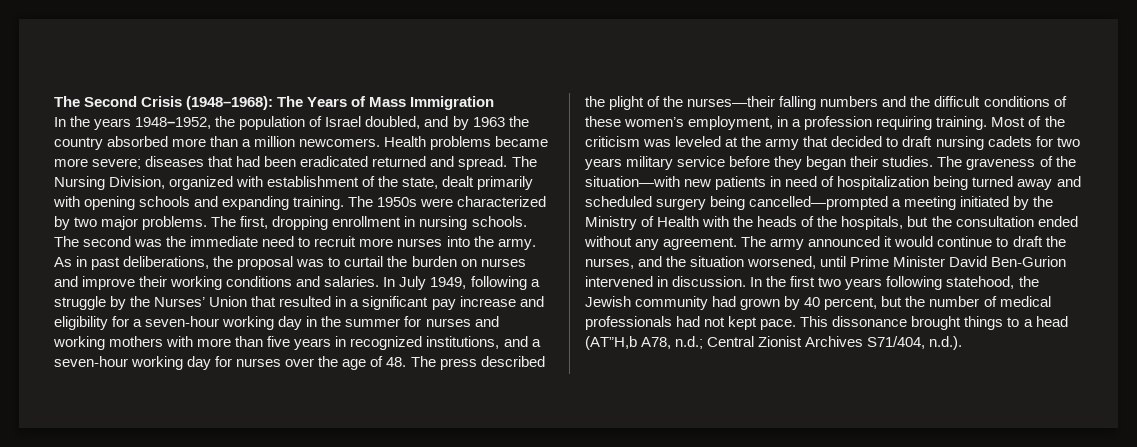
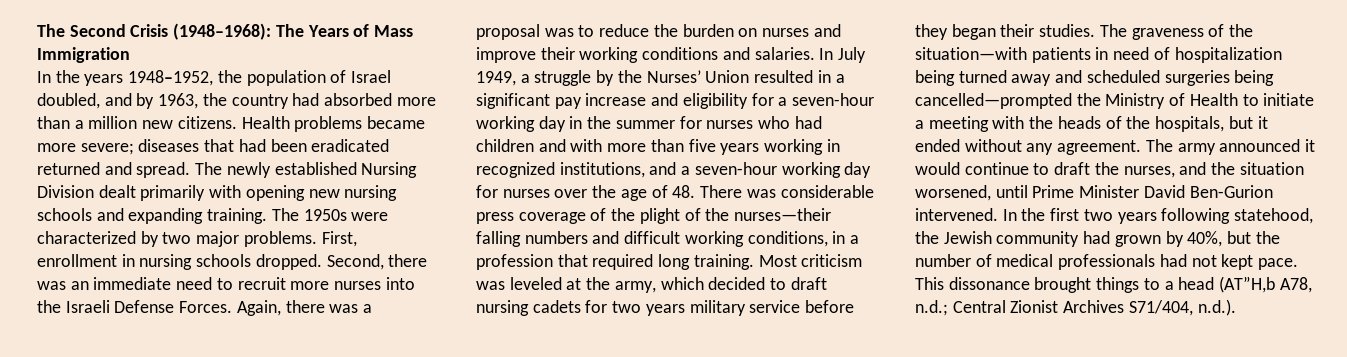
- In the years 1948–1952, the population of Israel doubled, and by 1963 the country absorbed more than a million newcomers.
+ In the years 1948–1952, the population of Israel doubled, and by 1963, the country had absorbed more than a million new citizens.
- The Nursing Division, organized with establishment of the state, dealt primarily with opening schools and expanding training.
+ The newly established Nursing Division dealt primarily with opening new nursing schools and expanding training.
- The first, dropping enrollment in nursing schools. The second was the immediate need to recruit more nurses into the army. As in past deliberations, the proposal was to curtail the burden on nurses and improve their working conditions and salaries.
+ First, enrollment in nursing schools dropped. Second, there was an immediate need to recruit more nurses into the Israeli Defense Forces. Again, there was a proposal was to reduce the burden on nurses and improve their working conditions and salaries.
- In July 1949, following a struggle by the Nurses’ Union that resulted in a significant pay increase and eligibility for a seven-hour working day in the summer for nurses and working mothers with more than five years in recognized institutions, and a seven-hour working day for nurses over the age of 48. The press described the plight of the nurses—their falling numbers and the difficult conditions of these women’s employment, in a profession requiring training. Most of the criticism was leveled at the army that decided to draft nursing cadets for two years military service before they began their studies.
+ In July 1949, a struggle by the Nurses’ Union resulted in a significant pay increase and eligibility for a seven-hour working day in the summer for nurses who had children and with more than five years working in recognized institutions, and a seven-hour working day for nurses over the age of 48. There was considerable press coverage of the plight of the nurses—their falling numbers and difficult working conditions, in a profession that required long training. Most criticism was leveled at the army, which decided to draft nursing cadets for two years military service before they began their studies.
- The graveness of the situation—with new patients in need of hospitalization being turned away and scheduled surgery being cancelled—prompted a meeting initiated by the Ministry of Health with the heads of the hospitals, but the consultation ended without any agreement.
+ The graveness of the situation—with patients in need of hospitalization being turned away and scheduled surgeries being cancelled—prompted the Ministry of Health to initiate a meeting with the heads of the hospitals, but it ended without any agreement.
- The army announced it would continue to draft the nurses, and the situation worsened, until Prime Minister David Ben-Gurion intervened in discussion.
+ The army announced it would continue to draft the nurses, and the situation worsened, until Prime Minister David Ben-Gurion intervened.
- In the first two years following statehood, the Jewish community had grown by 40 percent, but the number of medical professionals had not kept pace.
+ In the first two years following statehood, the Jewish community had grown by 40%, but the number of medical professionals had not kept pace.

